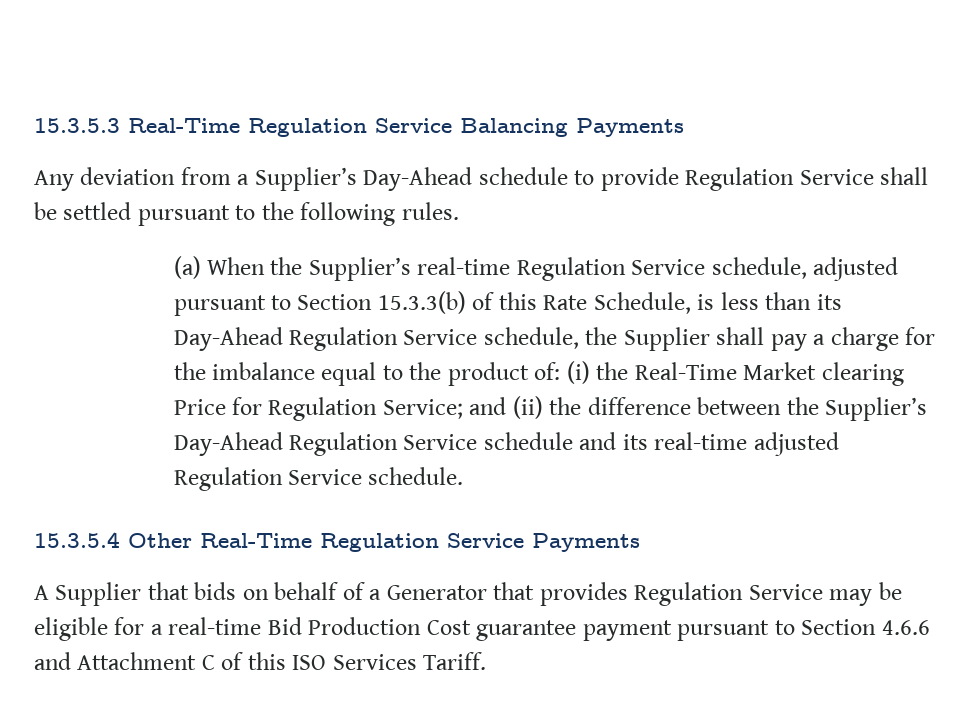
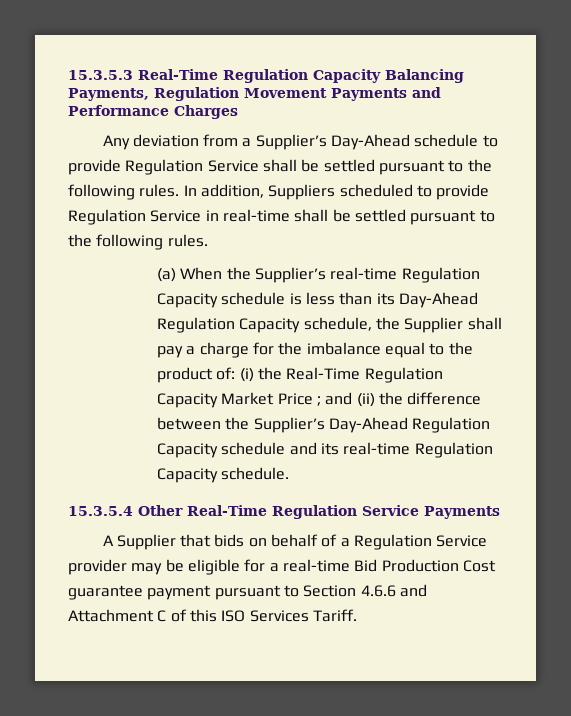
- 15.3.5.3 Real-Time Regulation Service Balancing Payments
+ 15.3.5.3 Real-Time Regulation Capacity Balancing Payments, Regulation Movement Payments and Performance Charges
+ In addition, Suppliers scheduled to provide Regulation Service in real-time shall be settled pursuant to the following rules.
- (a) When the Supplier’s real-time Regulation Service schedule, adjusted pursuant to Section 15.3.3(b) of this Rate Schedule, is less than its Day-Ahead Regulation Service schedule, the Supplier shall pay a charge for the imbalance equal to the product of: (i) the Real-Time Market clearing Price for Regulation Service; and (ii) the difference between the Supplier’s Day-Ahead Regulation Service schedule and its real-time adjusted Regulation Service schedule.
+ (a) When the Supplier’s real-time Regulation Capacity schedule is less than its Day-Ahead Regulation Capacity schedule, the Supplier shall pay a charge for the imbalance equal to the product of: (i) the Real-Time Regulation Capacity Market Price ; and (ii) the difference between the Supplier’s Day-Ahead Regulation Capacity schedule and its real-time Regulation Capacity schedule.
- A Supplier that bids on behalf of a Generator that provides Regulation Service may be eligible for a real-time Bid Production Cost guarantee payment pursuant to Section 4.6.6 and Attachment C of this ISO Services Tariff.
+ A Supplier that bids on behalf of a Regulation Service provider may be eligible for a real-time Bid Production Cost guarantee payment pursuant to Section 4.6.6 and Attachment C of this ISO Services Tariff.

